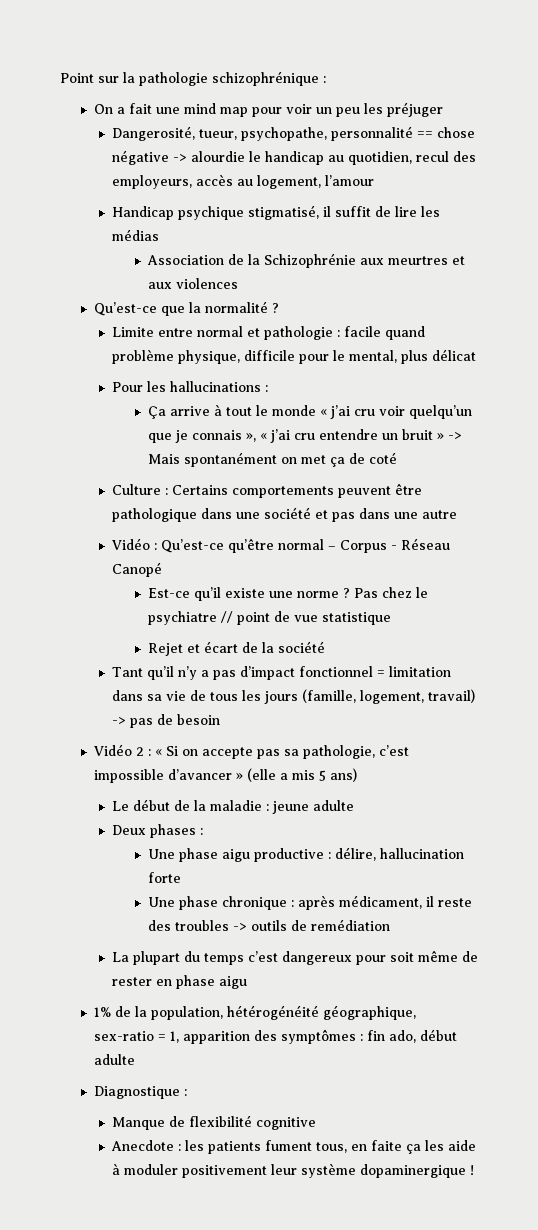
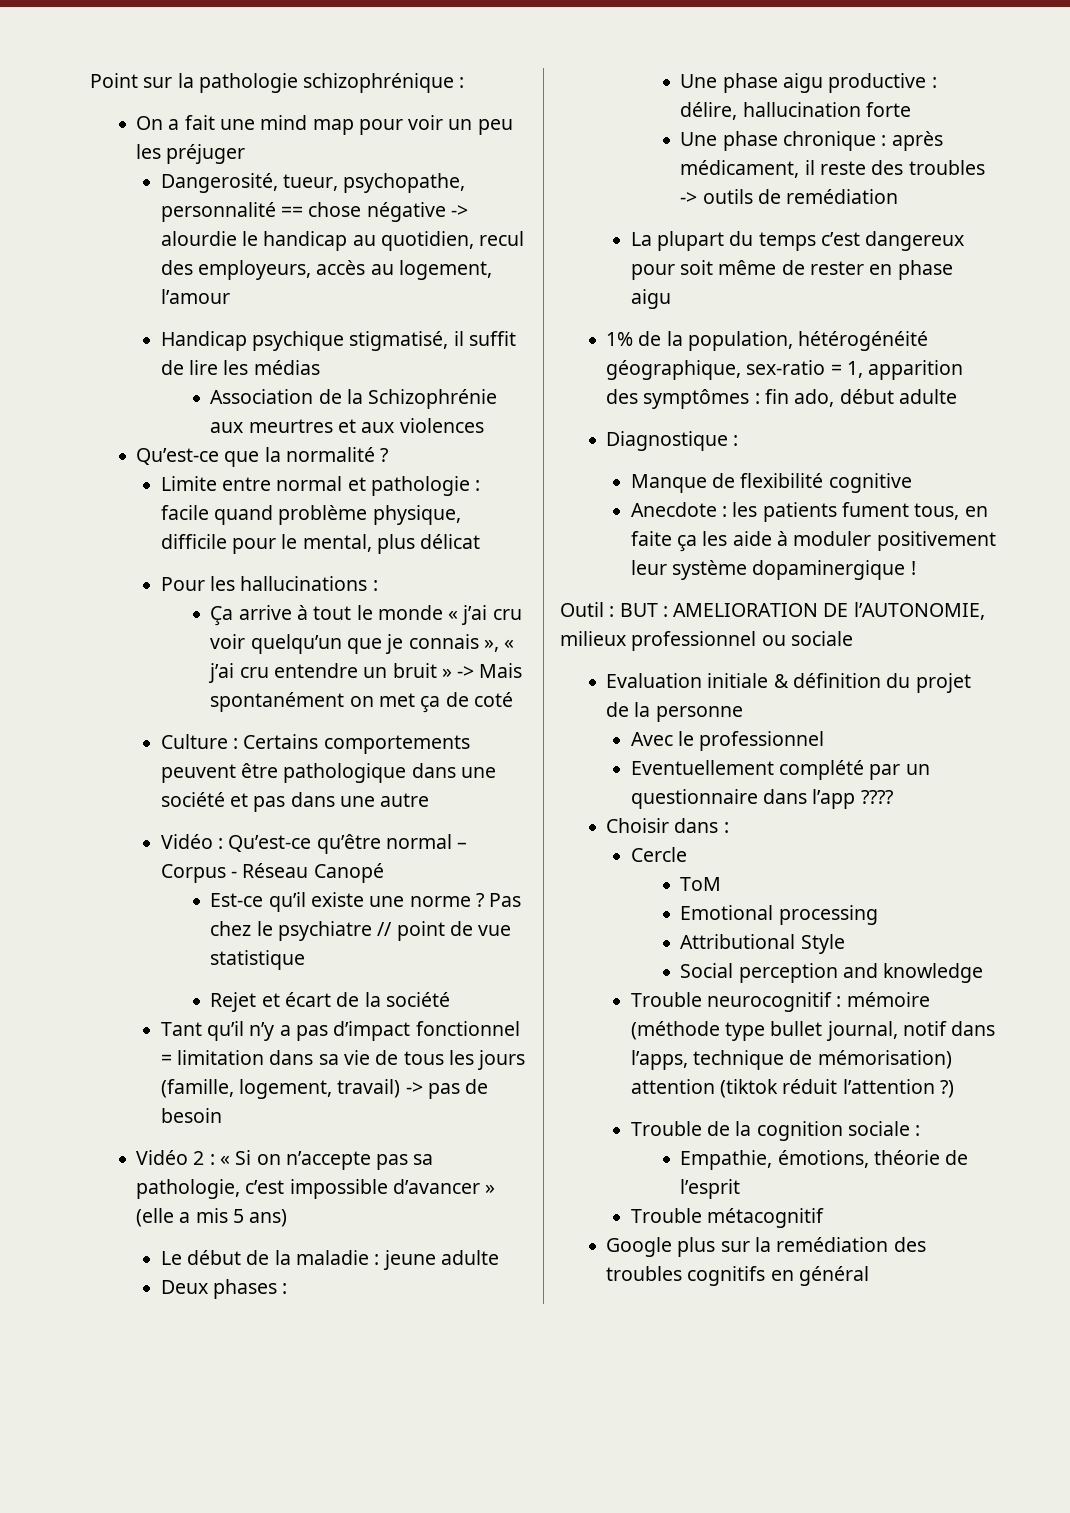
- Vidéo 2 : « Si on accepte pas sa pathologie, c’est impossible d’avancer » (elle a mis 5 ans)
+ Vidéo 2 : « Si on n’accepte pas sa pathologie, c’est impossible d’avancer » (elle a mis 5 ans)
+ Outil : BUT : AMELIORATION DE l’AUTONOMIE, milieux professionnel ou sociale
+ Evaluation initiale & définition du projet de la personne
+ Avec le professionnel
+ Eventuellement complété par un questionnaire dans l’app ????
+ Choisir dans :
+ Cercle
+ ToM
+ Emotional processing
+ Attributional Style
+ Social perception and knowledge
+ Trouble neurocognitif : mémoire (méthode type bullet journal, notif dans l’apps, technique de mémorisation) attention (tiktok réduit l’attention ?)
+ Trouble de la cognition sociale :
+ Empathie, émotions, théorie de l’esprit
+ Trouble métacognitif
+ Google plus sur la remédiation des troubles cognitifs en général

